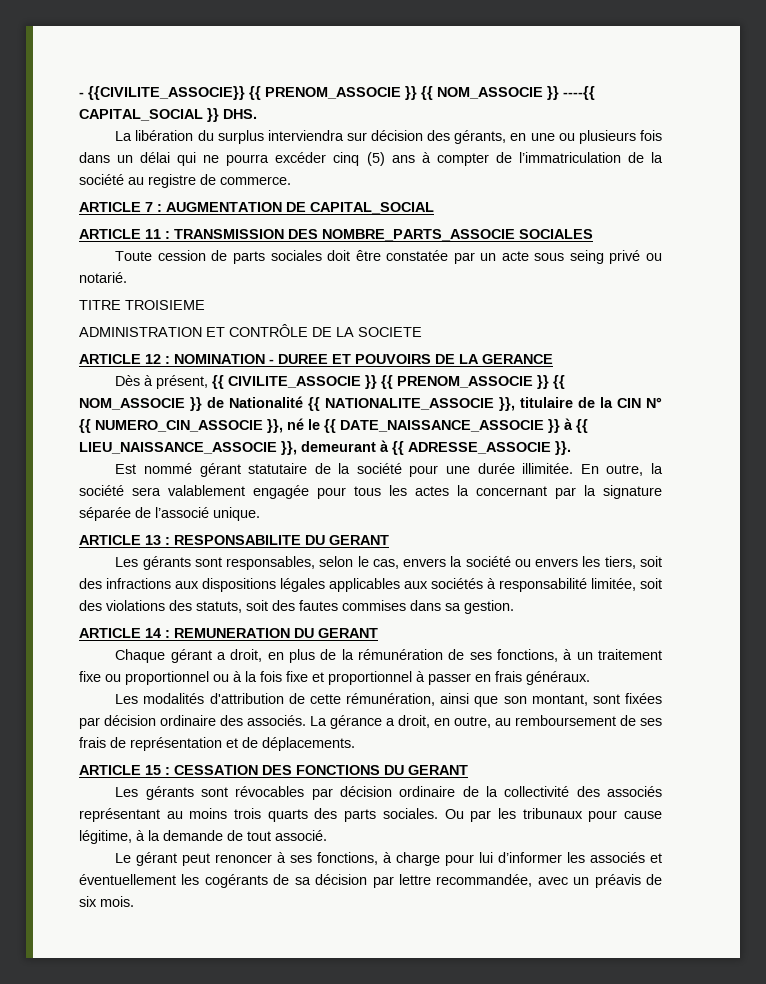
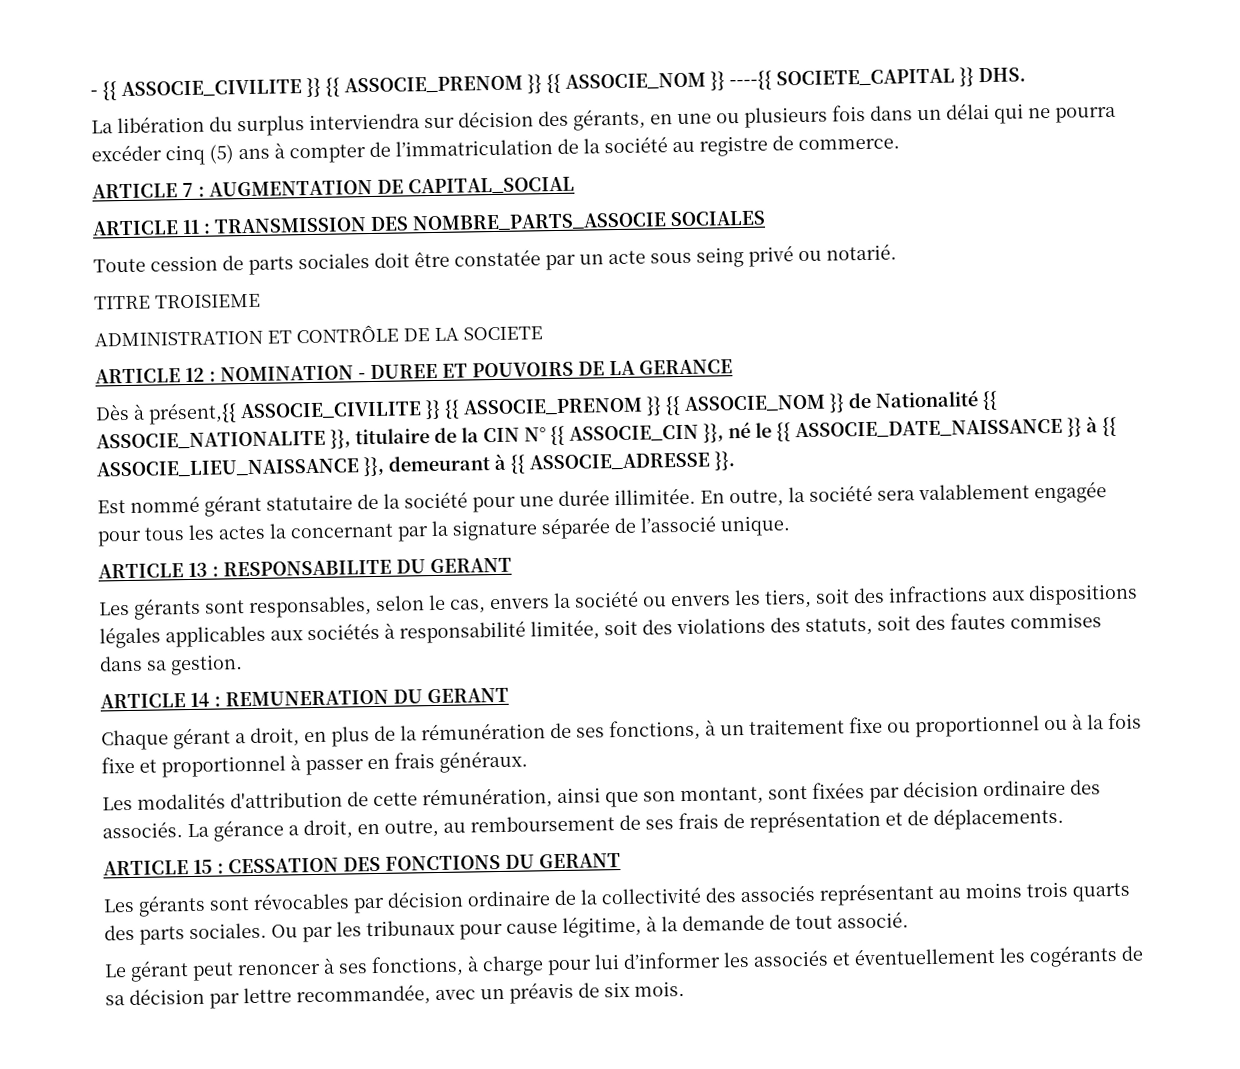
- - {{CIVILITE_ASSOCIE}} {{ PRENOM_ASSOCIE }} {{ NOM_ASSOCIE }} ----{{ CAPITAL_SOCIAL }} DHS.
+ - {{ ASSOCIE_CIVILITE }} {{ ASSOCIE_PRENOM }} {{ ASSOCIE_NOM }} ----{{ SOCIETE_CAPITAL }} DHS.
- Dès à présent, {{ CIVILITE_ASSOCIE }} {{ PRENOM_ASSOCIE }} {{ NOM_ASSOCIE }} de Nationalité {{ NATIONALITE_ASSOCIE }}, titulaire de la CIN N° {{ NUMERO_CIN_ASSOCIE }}, né le {{ DATE_NAISSANCE_ASSOCIE }} à {{ LIEU_NAISSANCE_ASSOCIE }}, demeurant à {{ ADRESSE_ASSOCIE }}.
+ Dès à présent,{{ ASSOCIE_CIVILITE }} {{ ASSOCIE_PRENOM }} {{ ASSOCIE_NOM }} de Nationalité {{ ASSOCIE_NATIONALITE }}, titulaire de la CIN N° {{ ASSOCIE_CIN }}, né le {{ ASSOCIE_DATE_NAISSANCE }} à {{ ASSOCIE_LIEU_NAISSANCE }}, demeurant à {{ ASSOCIE_ADRESSE }}.

